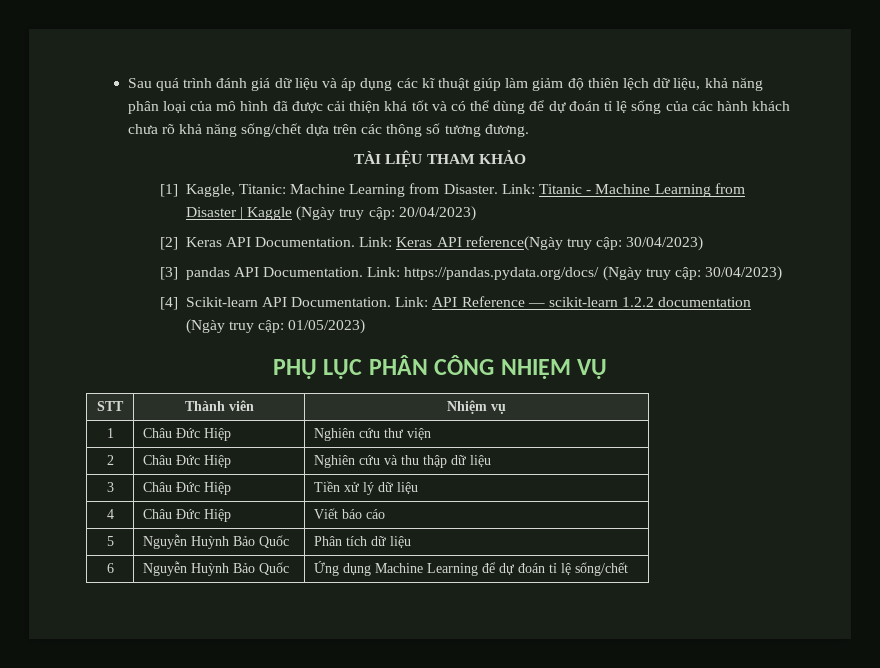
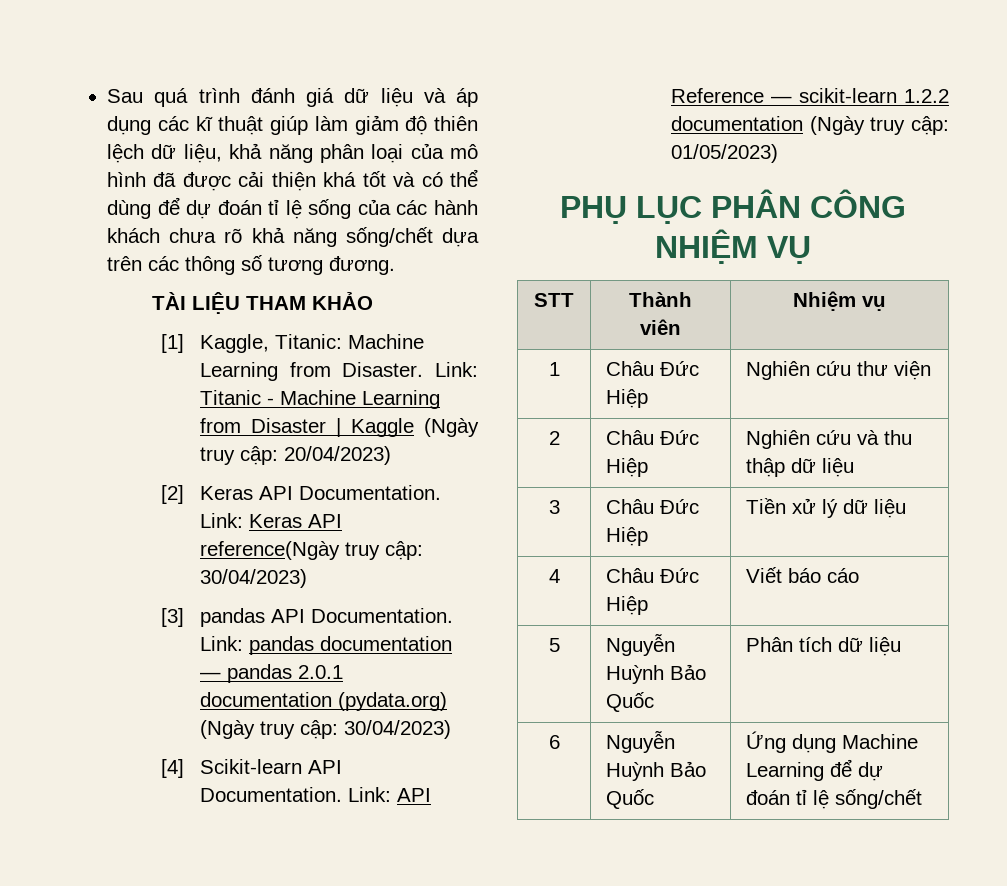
- Link: https://pandas.pydata.org/docs/ (Ngày truy cập: 30/04/2023)
+ Link: pandas documentation — pandas 2.0.1 documentation (pydata.org) (Ngày truy cập: 30/04/2023)

